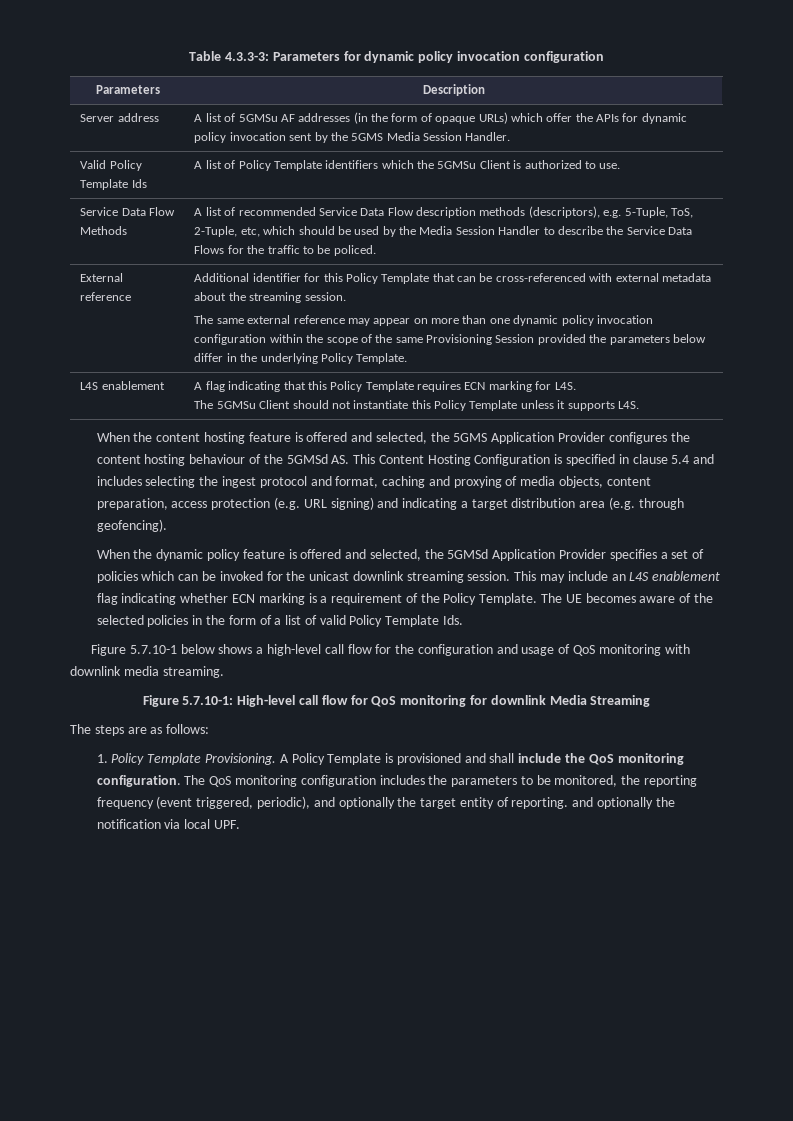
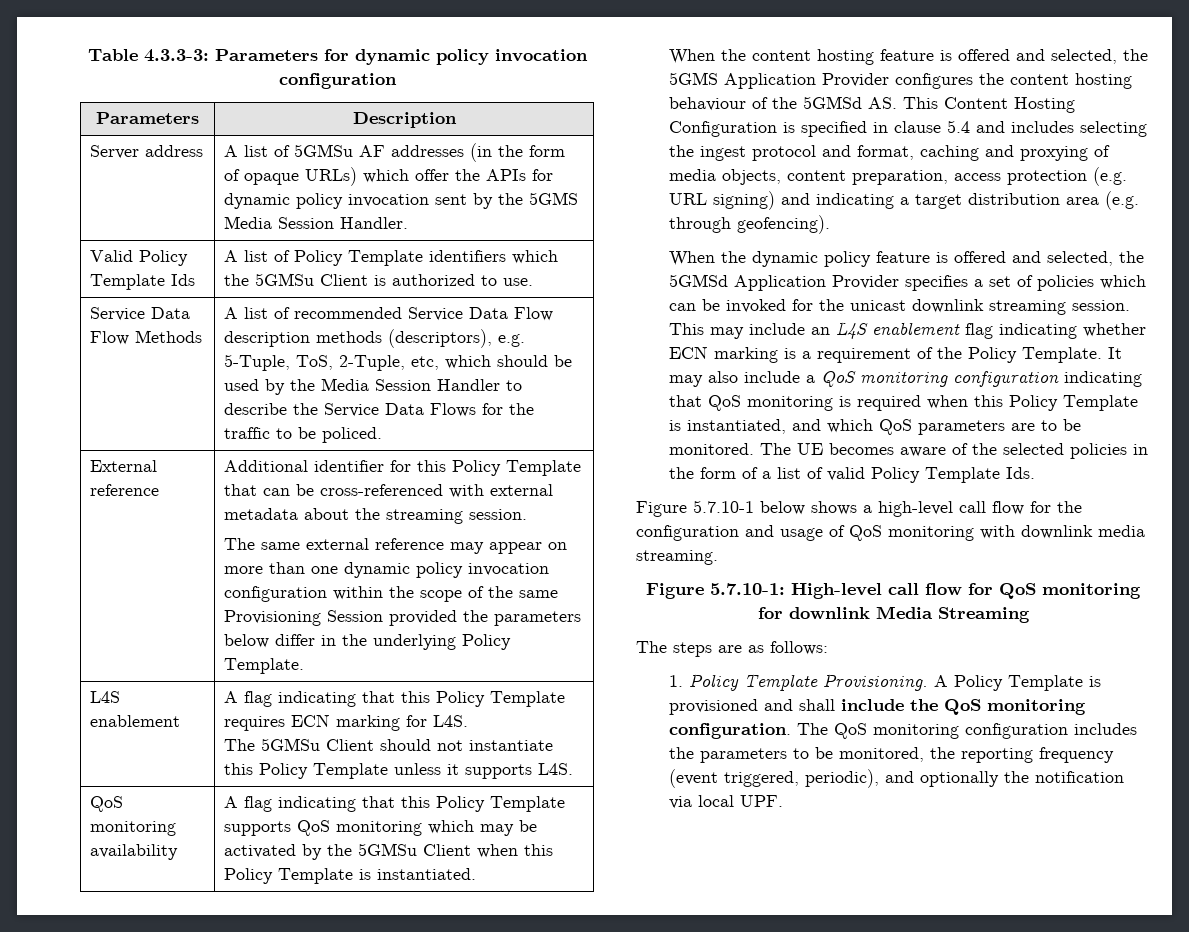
+ QoS monitoring availability | A flag indicating that this Policy Template supports QoS monitoring which may be activated by the 5GMSu Client when this Policy Template is instantiated.
+ It may also include a QoS monitoring configuration indicating that QoS monitoring is required when this Policy Template is instantiated, and which QoS parameters are to be monitored.
- The QoS monitoring configuration includes the parameters to be monitored, the reporting frequency (event triggered, periodic), and optionally the target entity of reporting. and optionally the notification via local UPF.
+ The QoS monitoring configuration includes the parameters to be monitored, the reporting frequency (event triggered, periodic), and optionally the notification via local UPF.

